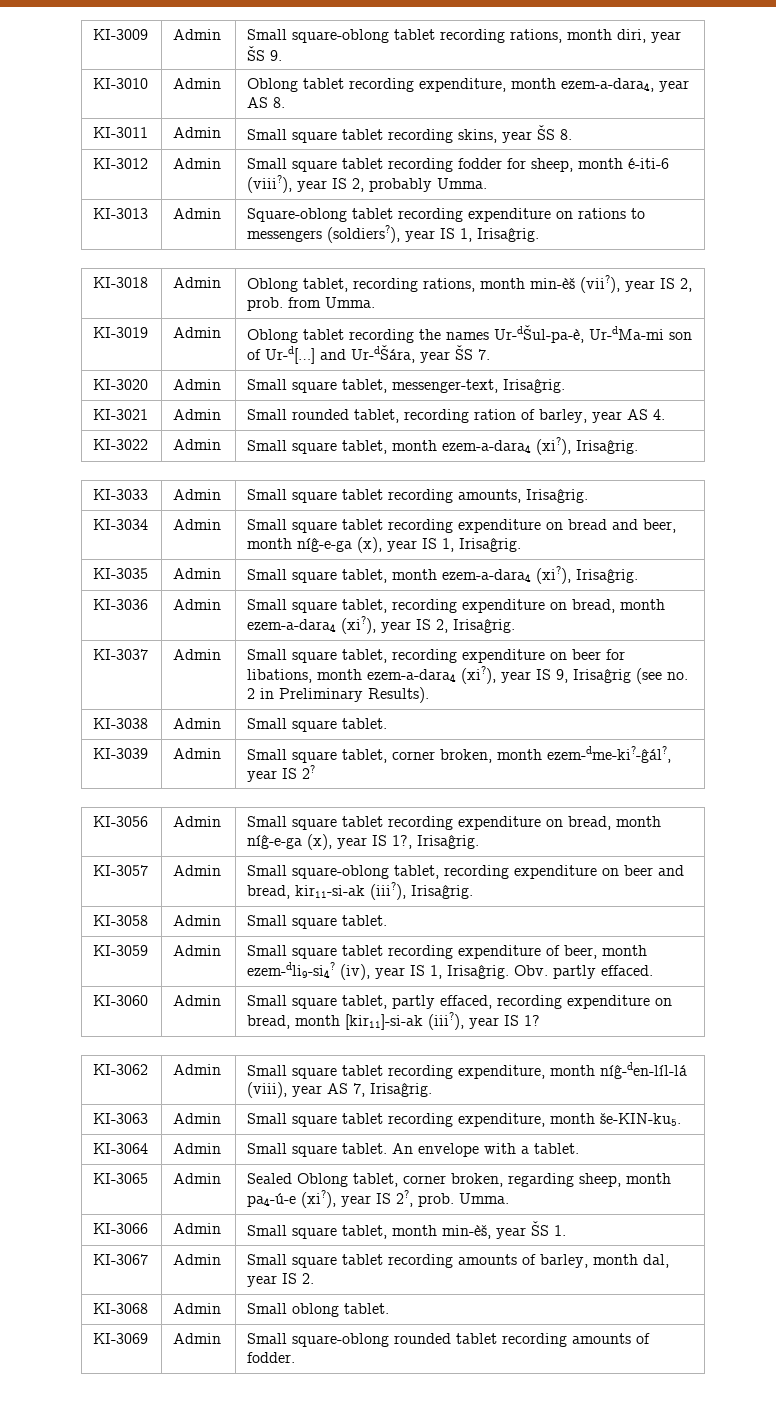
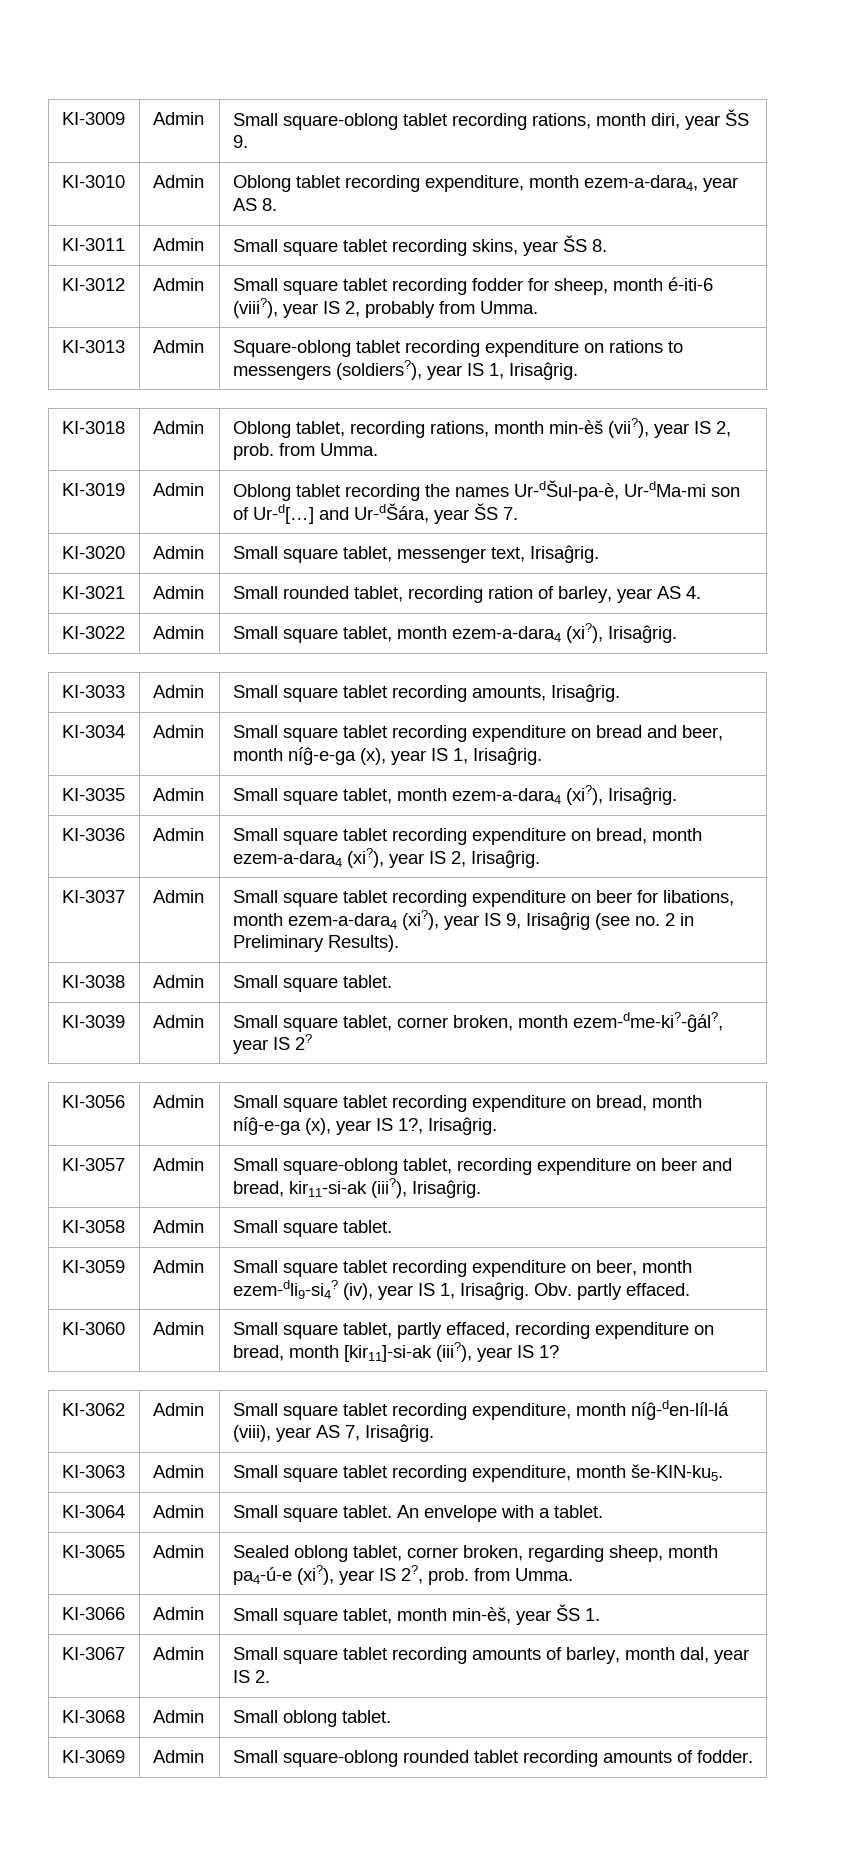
- KI-3012 | Admin | Small square tablet recording fodder for sheep, month é-iti-6 (viii?), year IS 2, probably Umma.
+ KI-3012 | Admin | Small square tablet recording fodder for sheep, month é-iti-6 (viii?), year IS 2, probably from Umma.
- KI-3020 | Admin | Small square tablet, messenger-text, Irisaĝrig.
+ KI-3020 | Admin | Small square tablet, messenger text, Irisaĝrig.
- KI-3036 | Admin | Small square tablet, recording expenditure on bread, month ezem-a-dara4 (xi?), year IS 2, Irisaĝrig.
+ KI-3036 | Admin | Small square tablet recording expenditure on bread, month ezem-a-dara4 (xi?), year IS 2, Irisaĝrig.
- KI-3037 | Admin | Small square tablet, recording expenditure on beer for libations, month ezem-a-dara4 (xi?), year IS 9, Irisaĝrig (see no. 2 in Preliminary Results).
+ KI-3037 | Admin | Small square tablet recording expenditure on beer for libations, month ezem-a-dara4 (xi?), year IS 9, Irisaĝrig (see no. 2 in Preliminary Results).
- KI-3059 | Admin | Small square tablet recording expenditure of beer, month ezem-dli9-si4? (iv), year IS 1, Irisaĝrig. Obv. partly effaced.
+ KI-3059 | Admin | Small square tablet recording expenditure on beer, month ezem-dli9-si4? (iv), year IS 1, Irisaĝrig. Obv. partly effaced.
- KI-3065 | Admin | Sealed Oblong tablet, corner broken, regarding sheep, month pa4-ú-e (xi?), year IS 2?, prob. Umma.
+ KI-3065 | Admin | Sealed oblong tablet, corner broken, regarding sheep, month pa4-ú-e (xi?), year IS 2?, prob. from Umma.

